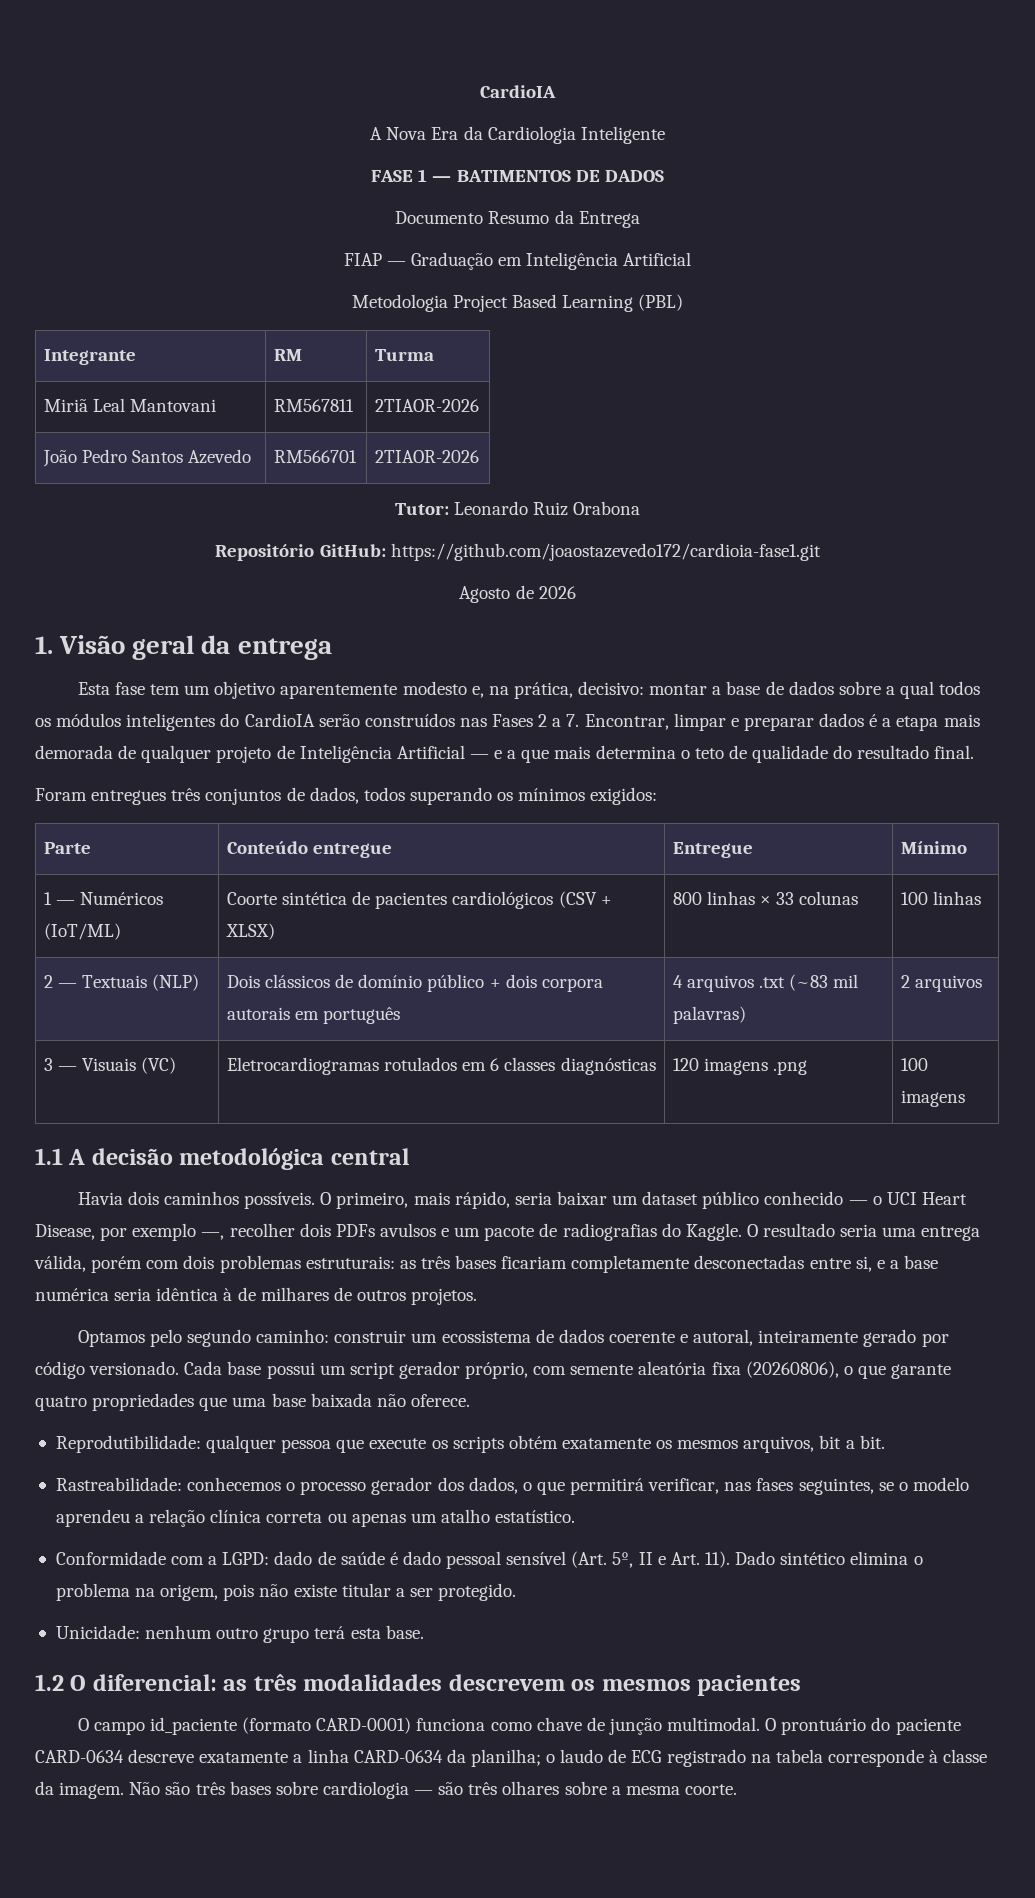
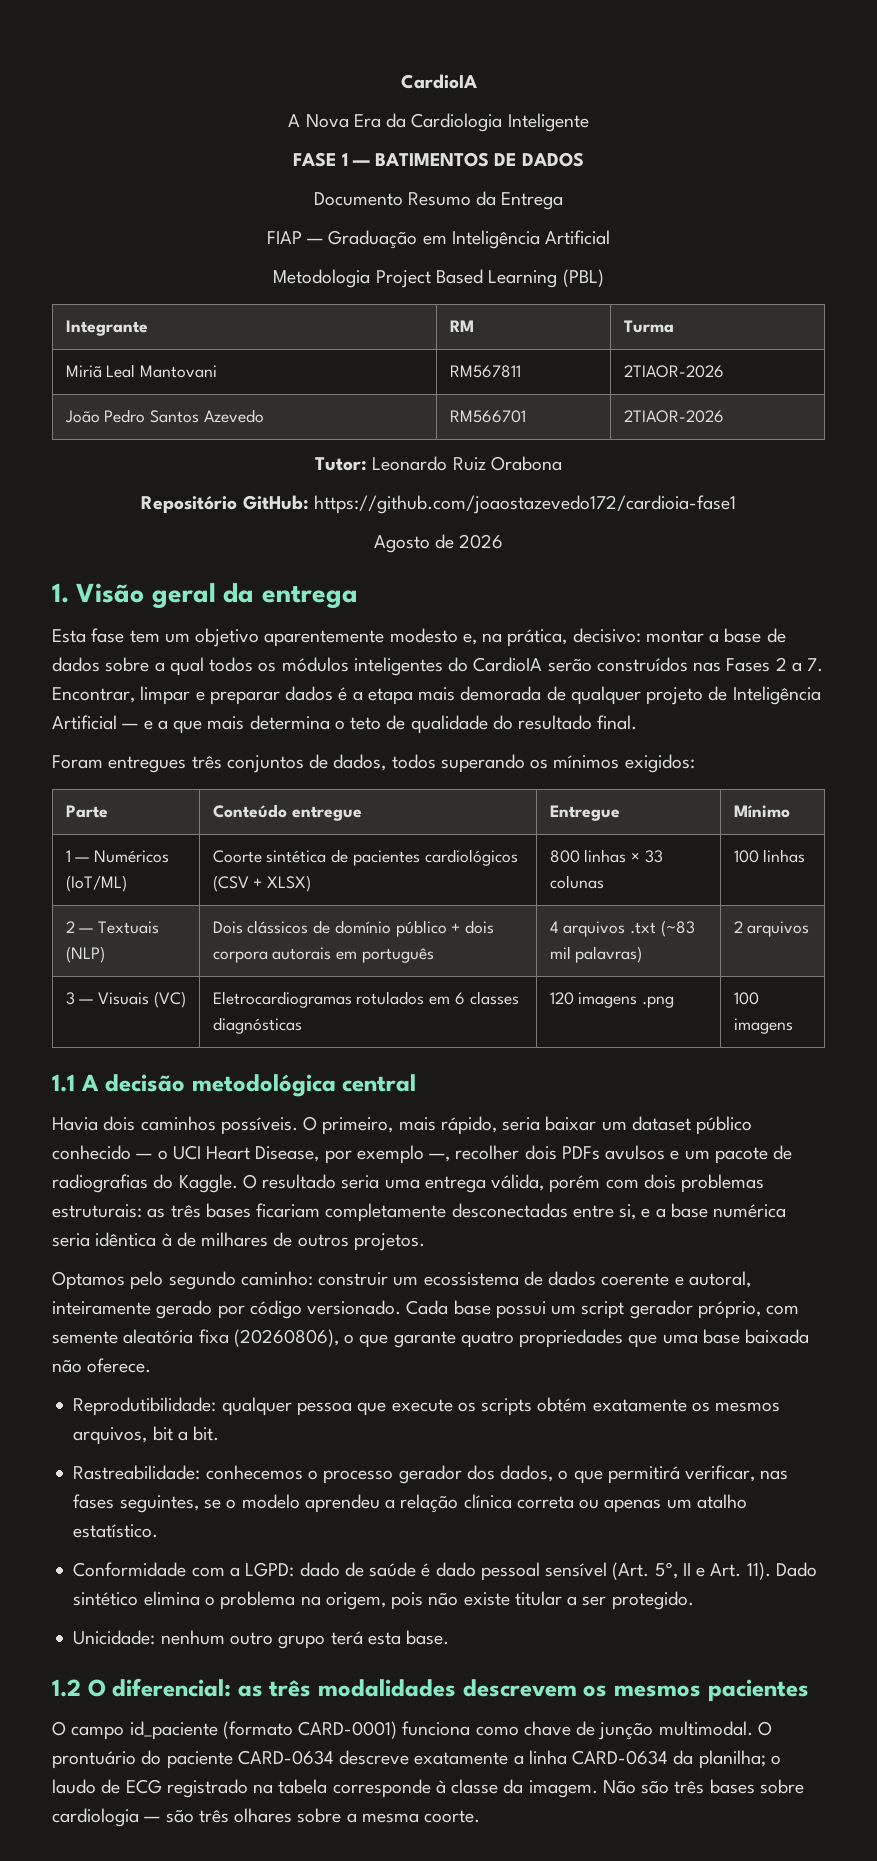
- Repositório GitHub: https://github.com/joaostazevedo172/cardioia-fase1.git
+ Repositório GitHub: https://github.com/joaostazevedo172/cardioia-fase1

